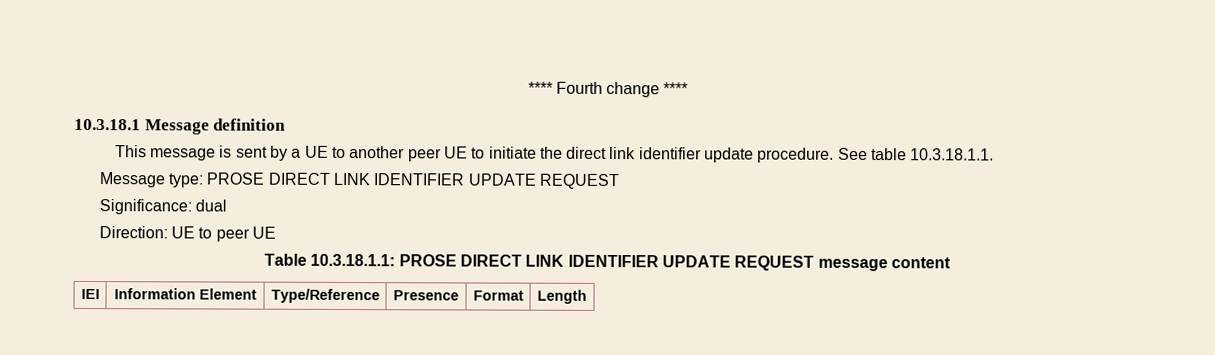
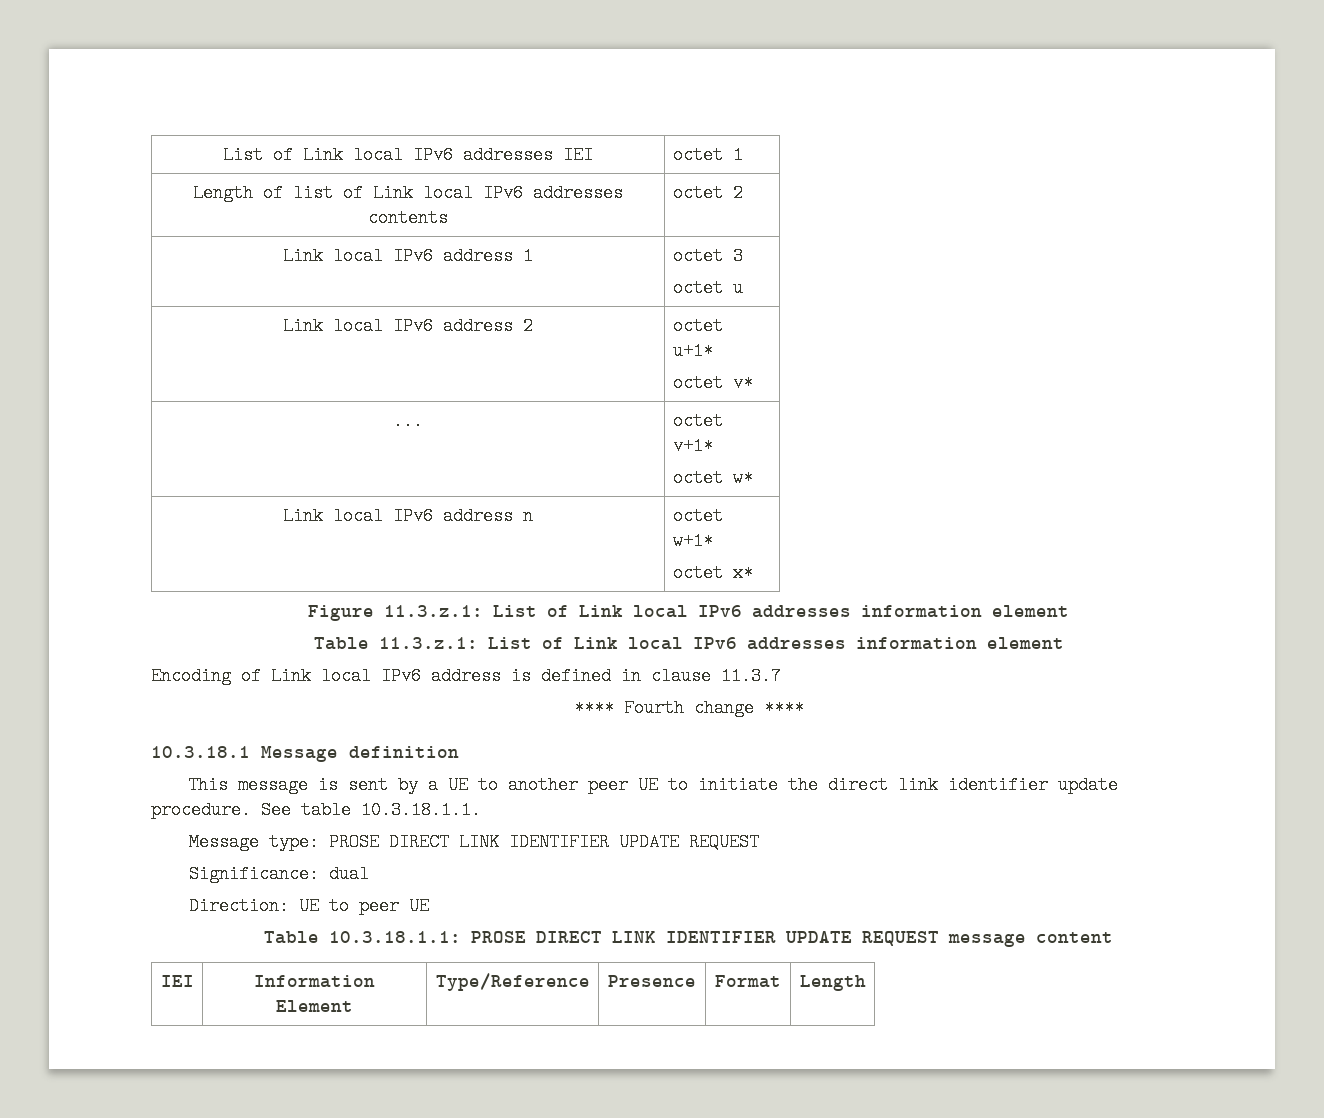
+ List of Link local IPv6 addresses IEI | octet 1
+ Length of list of Link local IPv6 addresses contents | octet 2
+ Link local IPv6 address 1 | octet 3
+ octet u
+ Link local IPv6 address 2 | octet u+1*
+ octet v*
+ ... | octet v+1*
+ octet w*
+ Link local IPv6 address n | octet w+1*
+ octet x*
+ Figure 11.3.z.1: List of Link local IPv6 addresses information element
+ Table 11.3.z.1: List of Link local IPv6 addresses information element
+ Encoding of Link local IPv6 address is defined in clause 11.3.7

